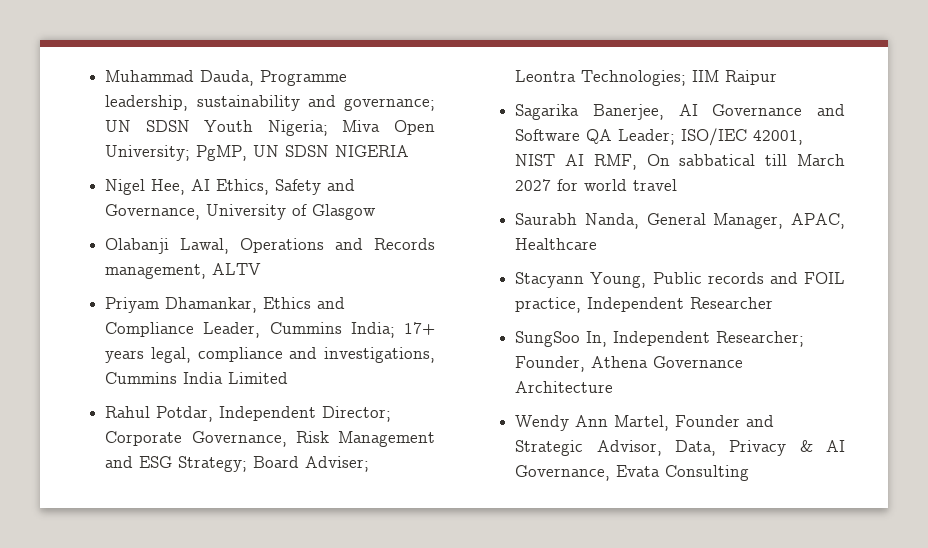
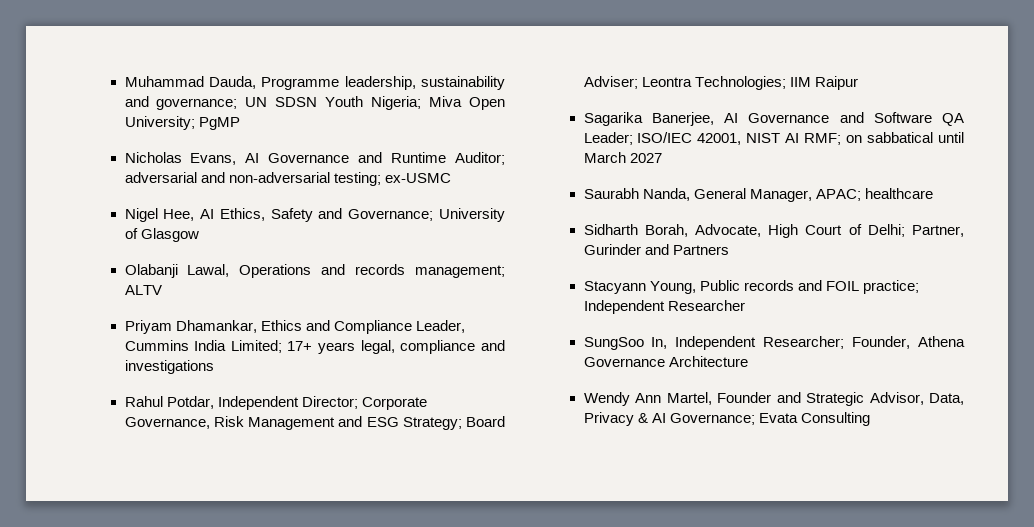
- Muhammad Dauda, Programme leadership, sustainability and governance; UN SDSN Youth Nigeria; Miva Open University; PgMP, UN SDSN NIGERIA
+ Muhammad Dauda, Programme leadership, sustainability and governance; UN SDSN Youth Nigeria; Miva Open University; PgMP
+ Nicholas Evans, AI Governance and Runtime Auditor; adversarial and non-adversarial testing; ex-USMC
- Nigel Hee, AI Ethics, Safety and Governance, University of Glasgow
+ Nigel Hee, AI Ethics, Safety and Governance; University of Glasgow
- Olabanji Lawal, Operations and Records management, ALTV
+ Olabanji Lawal, Operations and records management; ALTV
- Priyam Dhamankar, Ethics and Compliance Leader, Cummins India; 17+ years legal, compliance and investigations, Cummins India Limited
+ Priyam Dhamankar, Ethics and Compliance Leader, Cummins India Limited; 17+ years legal, compliance and investigations
- Sagarika Banerjee, AI Governance and Software QA Leader; ISO/IEC 42001, NIST AI RMF, On sabbatical till March 2027 for world travel
+ Sagarika Banerjee, AI Governance and Software QA Leader; ISO/IEC 42001, NIST AI RMF; on sabbatical until March 2027
- Saurabh Nanda, General Manager, APAC, Healthcare
+ Saurabh Nanda, General Manager, APAC; healthcare
+ Sidharth Borah, Advocate, High Court of Delhi; Partner, Gurinder and Partners
- Stacyann Young, Public records and FOIL practice, Independent Researcher
+ Stacyann Young, Public records and FOIL practice; Independent Researcher
- Wendy Ann Martel, Founder and Strategic Advisor, Data, Privacy & AI Governance, Evata Consulting
+ Wendy Ann Martel, Founder and Strategic Advisor, Data, Privacy & AI Governance; Evata Consulting

